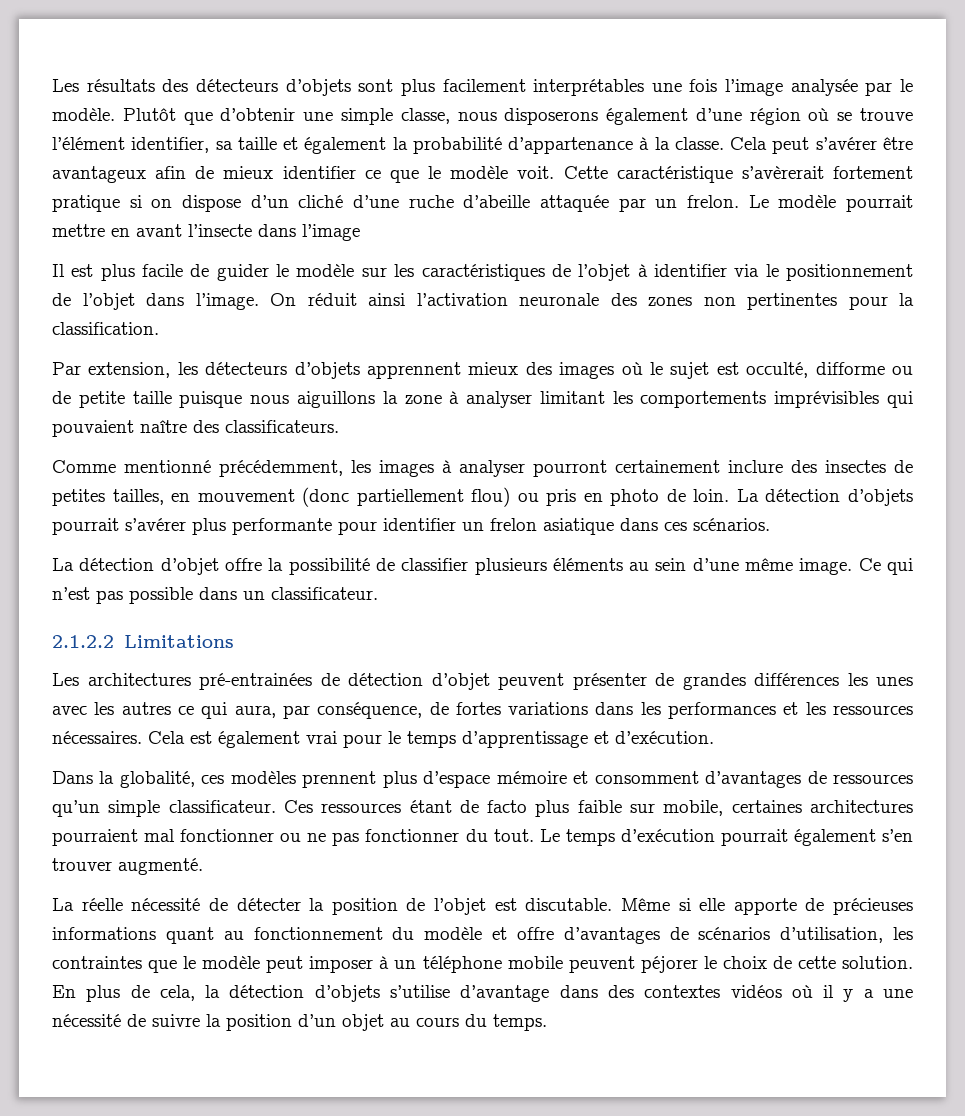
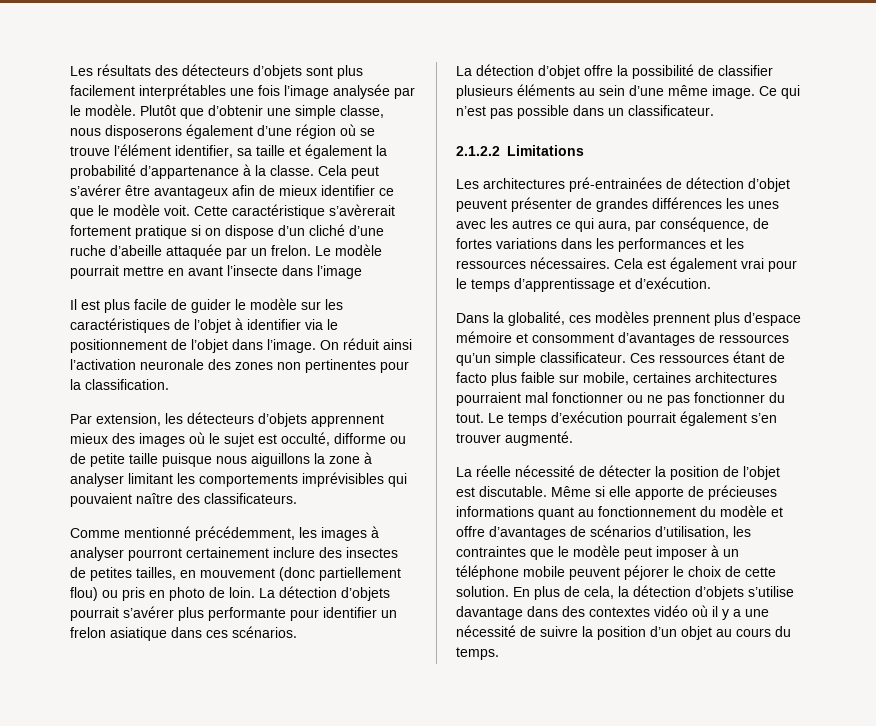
- En plus de cela, la détection d’objets s’utilise d’avantage dans des contextes vidéos où il y a une nécessité de suivre la position d’un objet au cours du temps.
+ En plus de cela, la détection d’objets s’utilise davantage dans des contextes vidéo où il y a une nécessité de suivre la position d’un objet au cours du temps.

